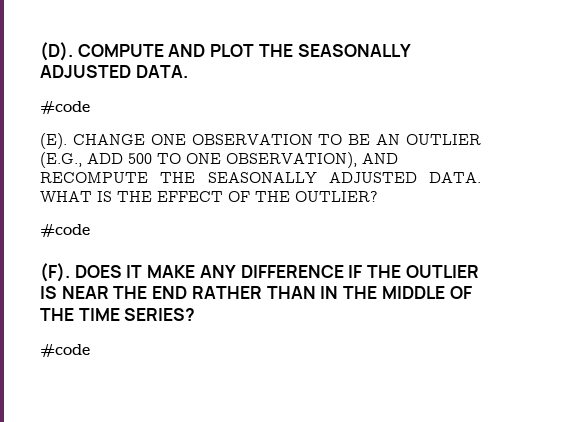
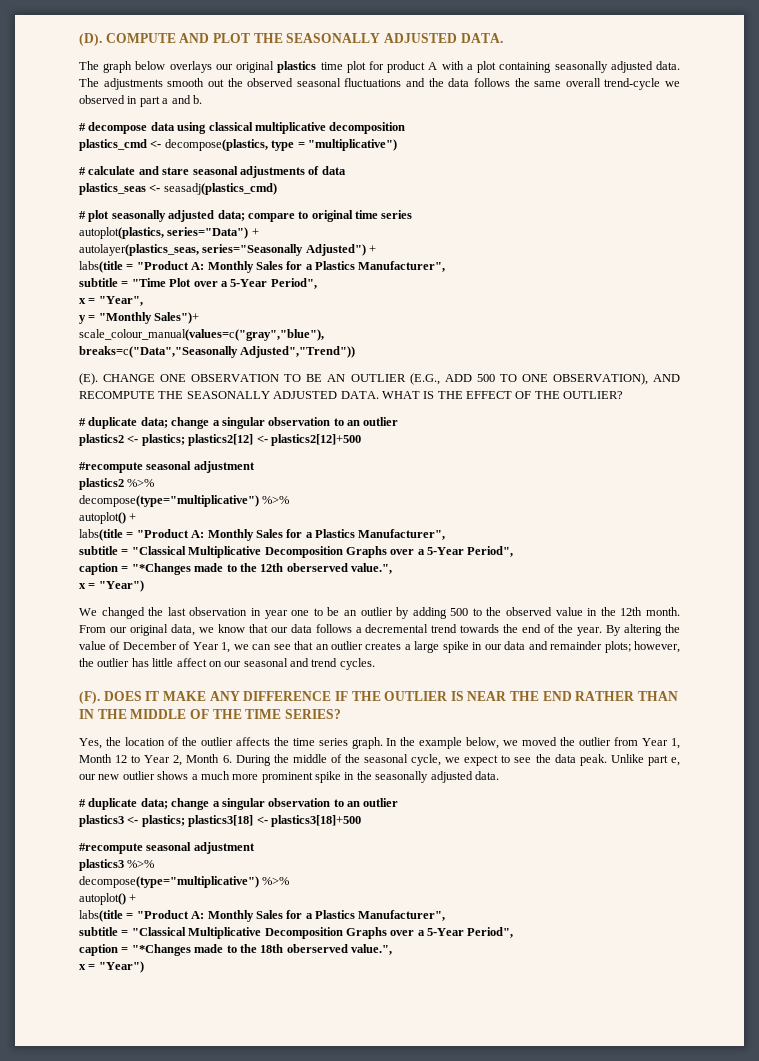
  (D). COMPUTE AND PLOT THE SEASONALLY ADJUSTED DATA.
- #code
+ The graph below overlays our original plastics time plot for product A with a plot containing seasonally adjusted data. The adjustments smooth out the observed seasonal fluctuations and the data follows the same overall trend-cycle we observed in part a and b.
+ # decompose data using classical multiplicative decomposition
+ plastics_cmd <- decompose(plastics, type = "multiplicative")
+ # calculate and stare seasonal adjustments of data
+ plastics_seas <- seasadj(plastics_cmd)
+ # plot seasonally adjusted data; compare to original time series
+ autoplot(plastics, series="Data") +
+ autolayer(plastics_seas, series="Seasonally Adjusted") +
+ labs(title = "Product A: Monthly Sales for a Plastics Manufacturer",
+ subtitle = "Time Plot over a 5-Year Period",
+ x = "Year",
+ y = "Monthly Sales")+
+ scale_colour_manual(values=c("gray","blue"),
+ breaks=c("Data","Seasonally Adjusted","Trend"))
  WHAT IS THE EFFECT OF THE OUTLIER?
- #code
+ # duplicate data; change a singular observation to an outlier
+ plastics2 <- plastics; plastics2[12] <- plastics2[12]+500
+ #recompute seasonal adjustment
+ plastics2 %>%
+ decompose(type="multiplicative") %>%
+ autoplot() +
+ labs(title = "Product A: Monthly Sales for a Plastics Manufacturer",
+ subtitle = "Classical Multiplicative Decomposition Graphs over a 5-Year Period",
+ caption = "*Changes made to the 12th oberserved value.",
+ x = "Year")
+ We changed the last observation in year one to be an outlier by adding 500 to the observed value in the 12th month. From our original data, we know that our data follows a decremental trend towards the end of the year. By altering the value of December of Year 1, we can see that an outlier creates a large spike in our data and remainder plots; however, the outlier has little affect on our seasonal and trend cycles.
  (F). DOES IT MAKE ANY DIFFERENCE IF THE OUTLIER IS NEAR THE END RATHER THAN IN THE MIDDLE OF THE TIME SERIES?
- #code
+ Yes, the location of the outlier affects the time series graph. In the example below, we moved the outlier from Year 1, Month 12 to Year 2, Month 6. During the middle of the seasonal cycle, we expect to see the data peak. Unlike part e, our new outlier shows a much more prominent spike in the seasonally adjusted data.
+ # duplicate data; change a singular observation to an outlier
+ plastics3 <- plastics; plastics3[18] <- plastics3[18]+500
+ #recompute seasonal adjustment
+ plastics3 %>%
+ decompose(type="multiplicative") %>%
+ autoplot() +
+ labs(title = "Product A: Monthly Sales for a Plastics Manufacturer",
+ subtitle = "Classical Multiplicative Decomposition Graphs over a 5-Year Period",
+ caption = "*Changes made to the 18th oberserved value.",
+ x = "Year")

